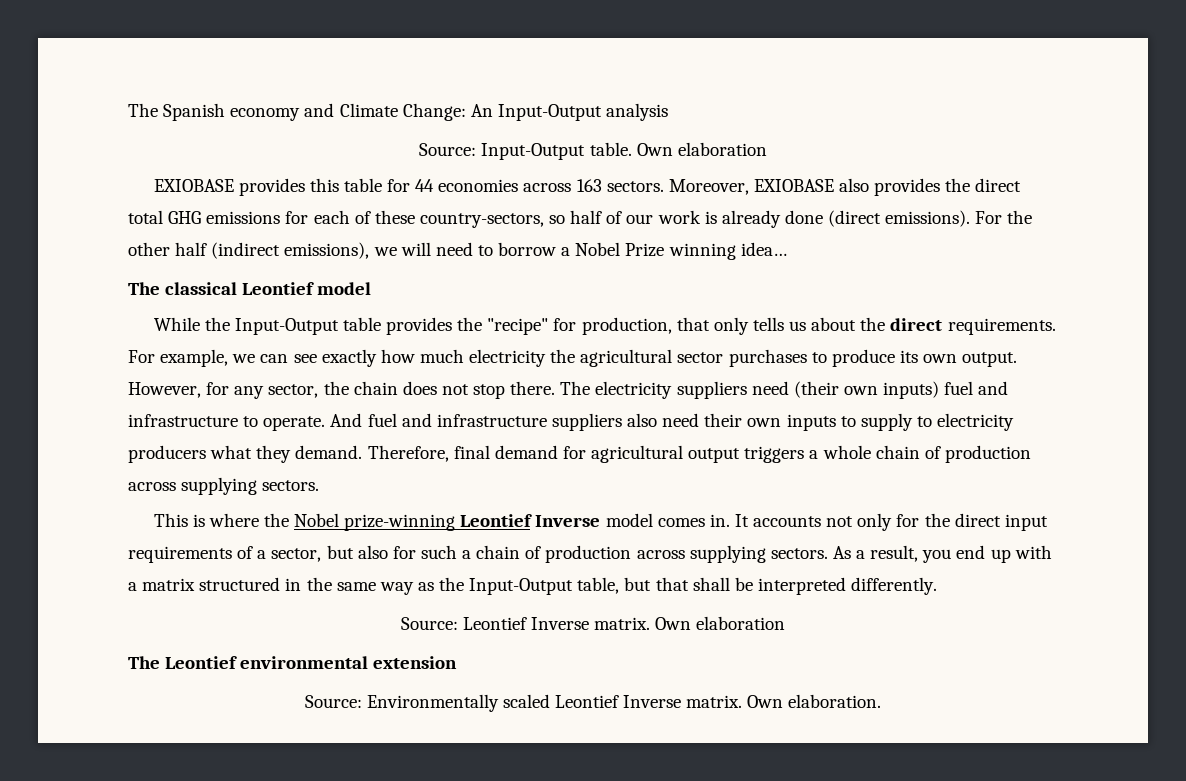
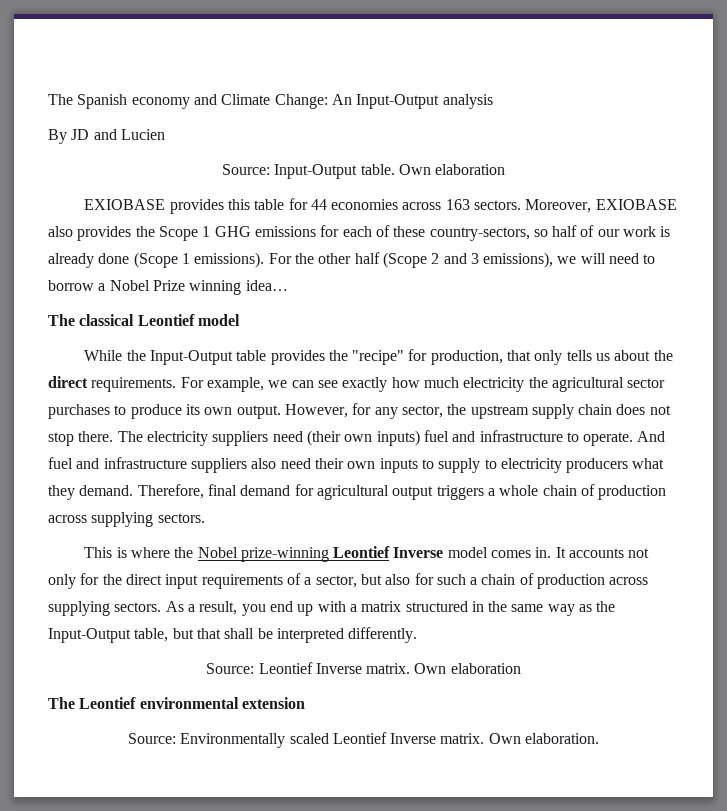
+ By JD and Lucien
- Moreover, EXIOBASE also provides the direct total GHG emissions for each of these country-sectors, so half of our work is already done (direct emissions).
+ Moreover, EXIOBASE also provides the Scope 1 GHG emissions for each of these country-sectors, so half of our work is already done (Scope 1 emissions).
- For the other half (indirect emissions), we will need to borrow a Nobel Prize winning idea…
+ For the other half (Scope 2 and 3 emissions), we will need to borrow a Nobel Prize winning idea…
- However, for any sector, the chain does not stop there.
+ However, for any sector, the upstream supply chain does not stop there.

